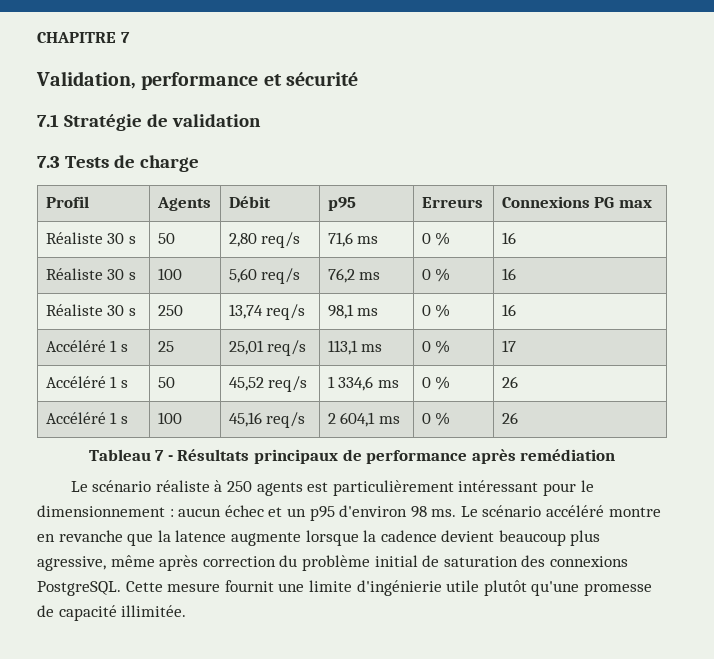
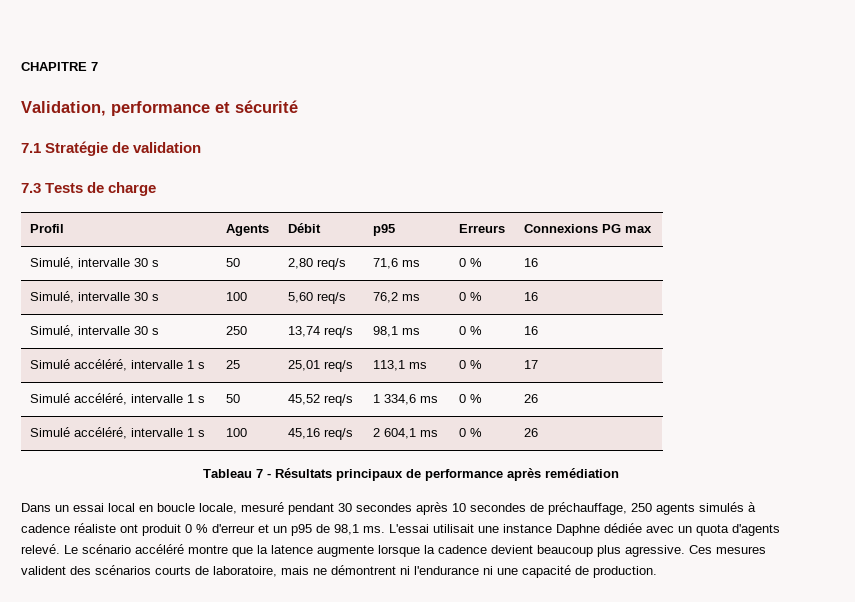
- Réaliste 30 s | 50 | 2,80 req/s | 71,6 ms | 0 % | 16
+ Simulé, intervalle 30 s | 50 | 2,80 req/s | 71,6 ms | 0 % | 16
- Réaliste 30 s | 100 | 5,60 req/s | 76,2 ms | 0 % | 16
+ Simulé, intervalle 30 s | 100 | 5,60 req/s | 76,2 ms | 0 % | 16
- Réaliste 30 s | 250 | 13,74 req/s | 98,1 ms | 0 % | 16
+ Simulé, intervalle 30 s | 250 | 13,74 req/s | 98,1 ms | 0 % | 16
- Accéléré 1 s | 25 | 25,01 req/s | 113,1 ms | 0 % | 17
+ Simulé accéléré, intervalle 1 s | 25 | 25,01 req/s | 113,1 ms | 0 % | 17
- Accéléré 1 s | 50 | 45,52 req/s | 1 334,6 ms | 0 % | 26
+ Simulé accéléré, intervalle 1 s | 50 | 45,52 req/s | 1 334,6 ms | 0 % | 26
- Accéléré 1 s | 100 | 45,16 req/s | 2 604,1 ms | 0 % | 26
+ Simulé accéléré, intervalle 1 s | 100 | 45,16 req/s | 2 604,1 ms | 0 % | 26
- Le scénario réaliste à 250 agents est particulièrement intéressant pour le dimensionnement : aucun échec et un p95 d'environ 98 ms.
+ Dans un essai local en boucle locale, mesuré pendant 30 secondes après 10 secondes de préchauffage, 250 agents simulés à cadence réaliste ont produit 0 % d'erreur et un p95 de 98,1 ms. L'essai utilisait une instance Daphne dédiée avec un quota d'agents relevé.
- Le scénario accéléré montre en revanche que la latence augmente lorsque la cadence devient beaucoup plus agressive, même après correction du problème initial de saturation des connexions PostgreSQL. Cette mesure fournit une limite d'ingénierie utile plutôt qu'une promesse de capacité illimitée.
+ Le scénario accéléré montre que la latence augmente lorsque la cadence devient beaucoup plus agressive. Ces mesures valident des scénarios courts de laboratoire, mais ne démontrent ni l'endurance ni une capacité de production.

